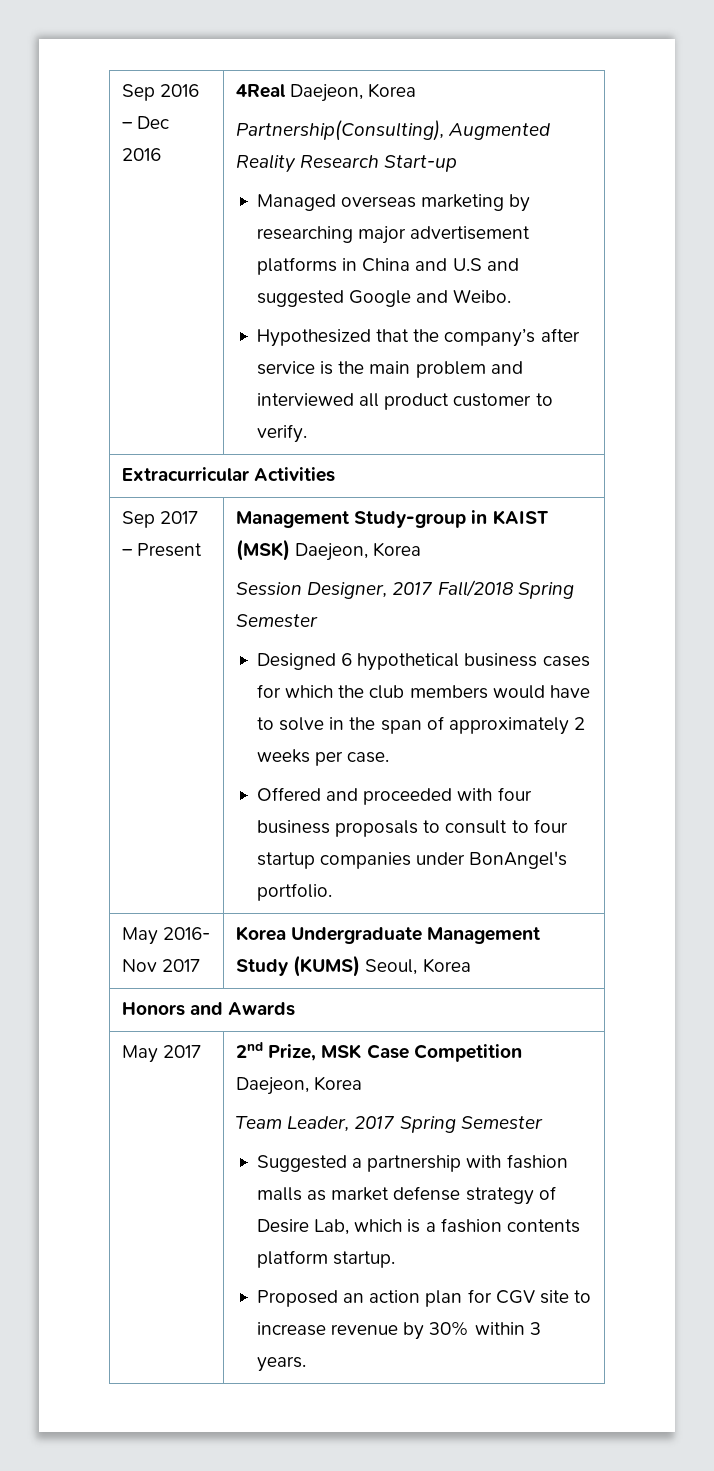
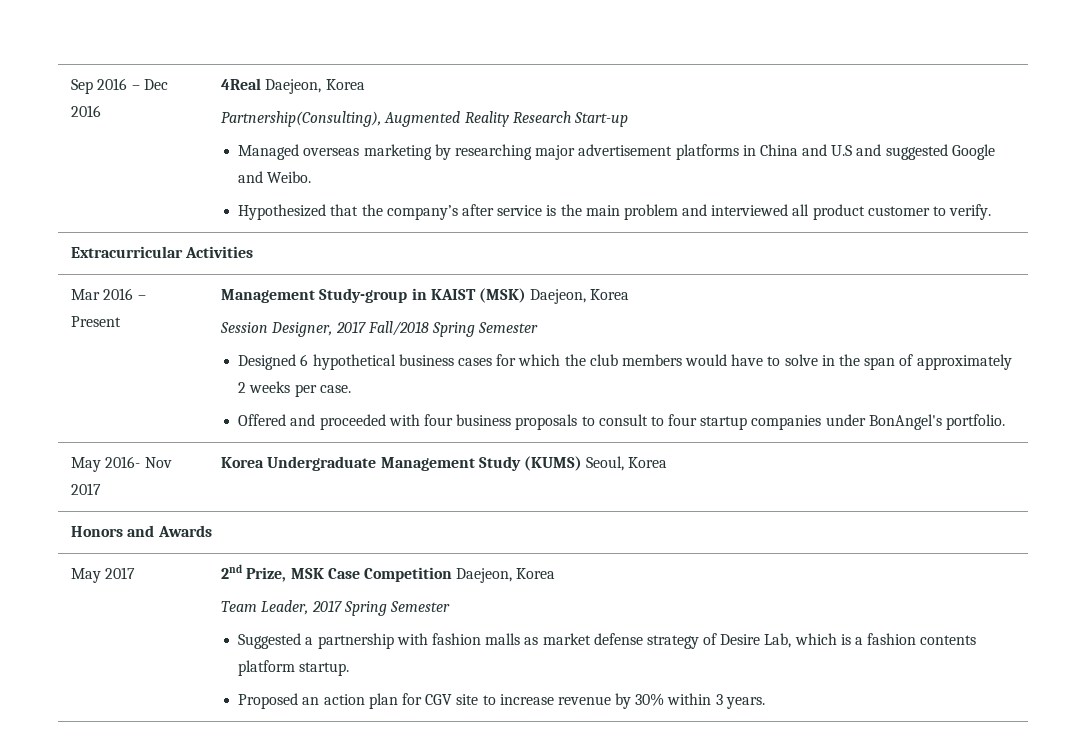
- Sep 2017 – Present
+ Mar 2016 – Present

